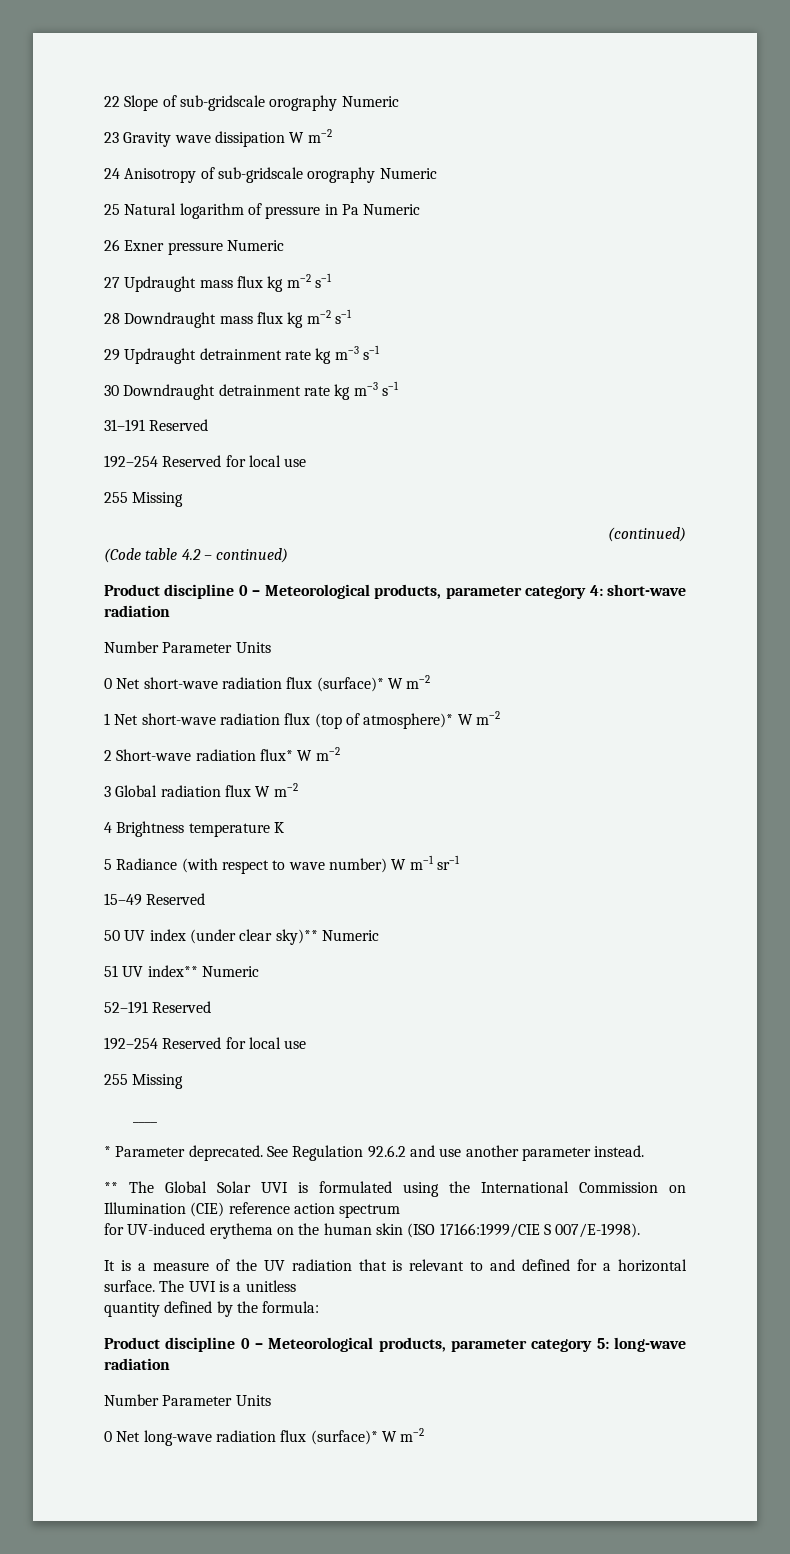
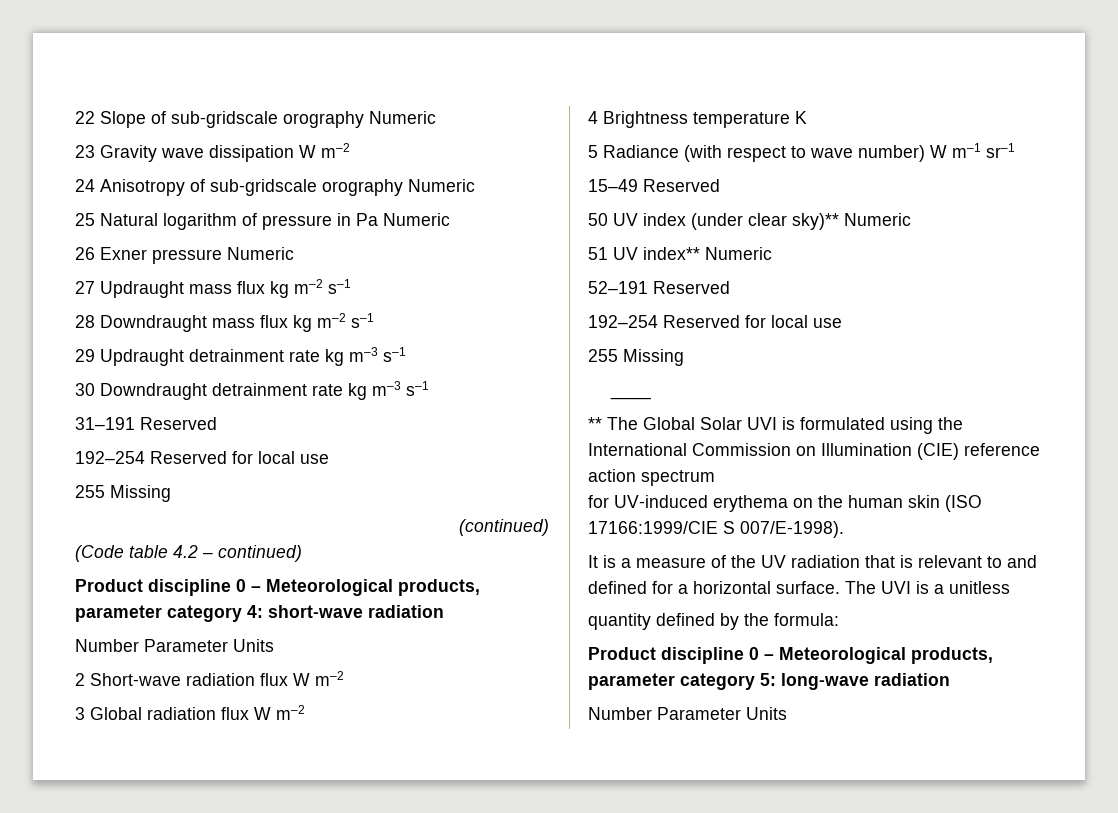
- 0 Net short-wave radiation flux (surface)* W m–2
- 1 Net short-wave radiation flux (top of atmosphere)* W m–2
- 2 Short-wave radiation flux* W m–2
+ 2 Short-wave radiation flux W m–2
- * Parameter deprecated. See Regulation 92.6.2 and use another parameter instead.
- 0 Net long-wave radiation flux (surface)* W m–2

